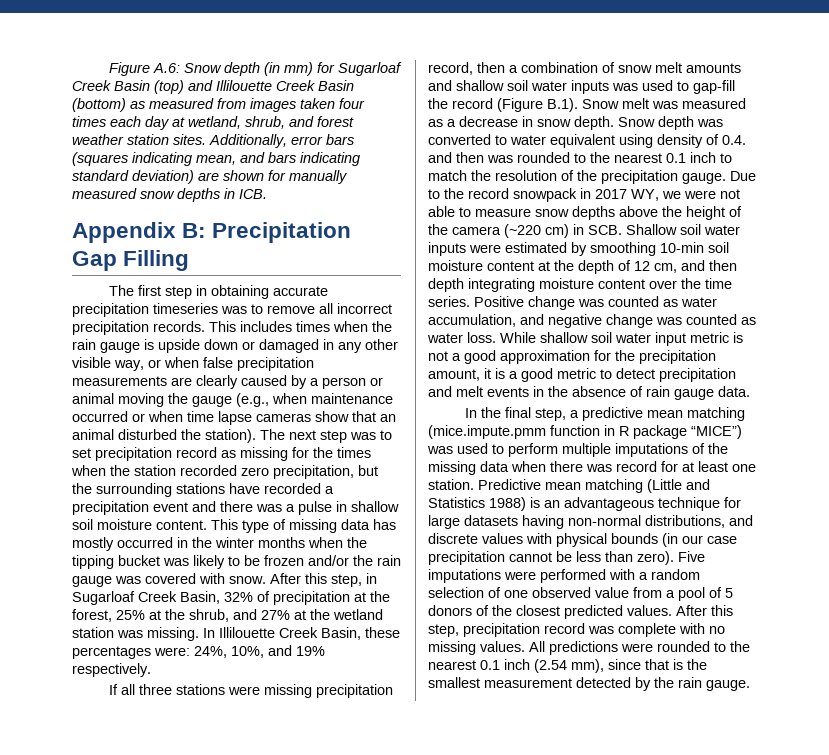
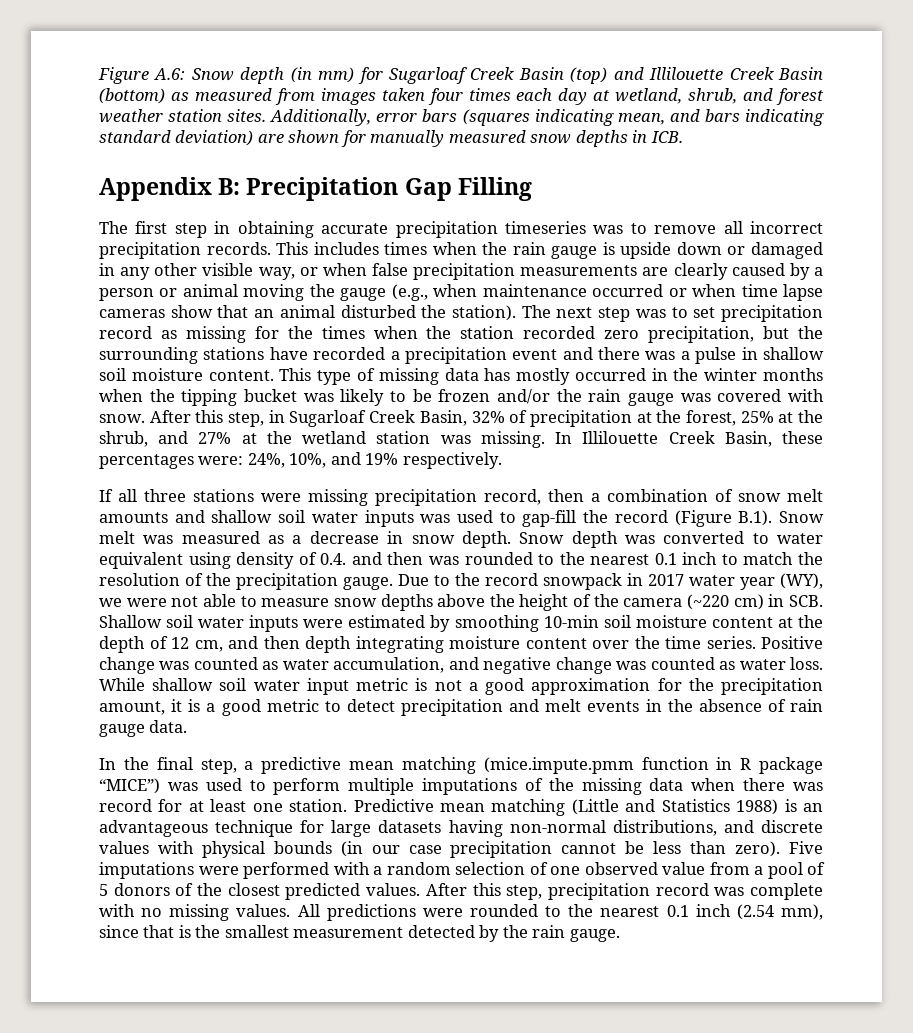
- Due to the record snowpack in 2017 WY, we were not able to measure snow depths above the height of the camera (~220 cm) in SCB. Shallow soil water inputs were estimated by smoothing 10-min soil moisture content at the depth of 12 cm, and then depth integrating moisture content over the time series.
+ Due to the record snowpack in 2017 water year (WY), we were not able to measure snow depths above the height of the camera (~220 cm) in SCB. Shallow soil water inputs were estimated by smoothing 10-min soil moisture content at the depth of 12 cm, and then depth integrating moisture content over the time series.

